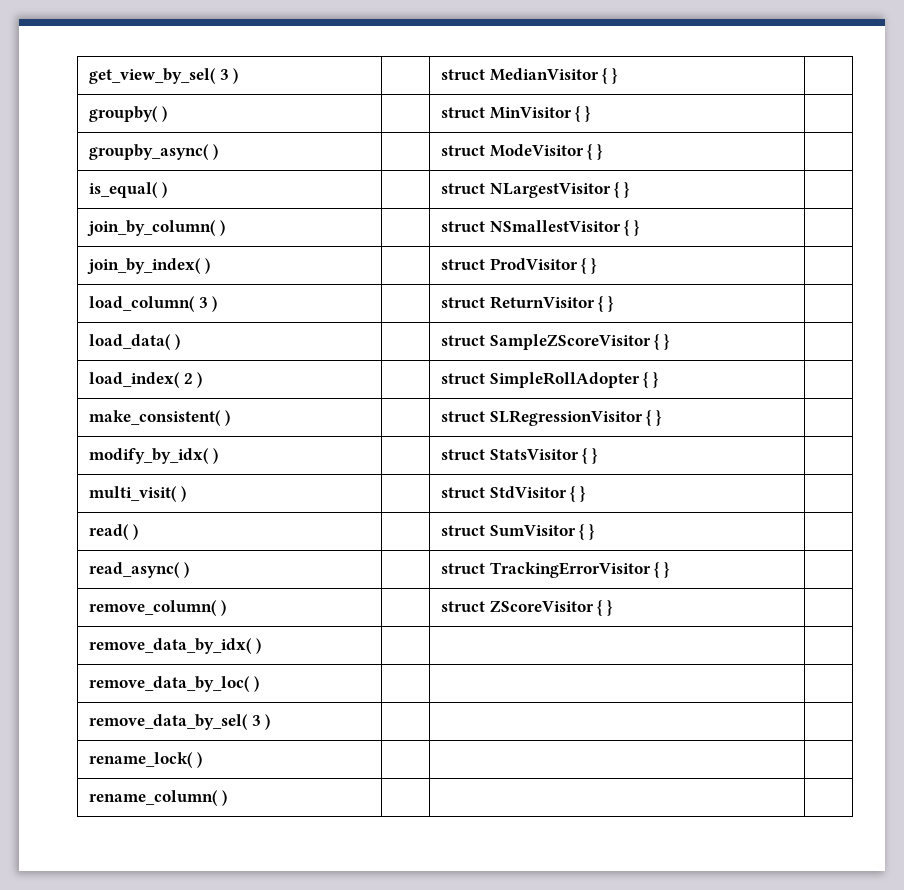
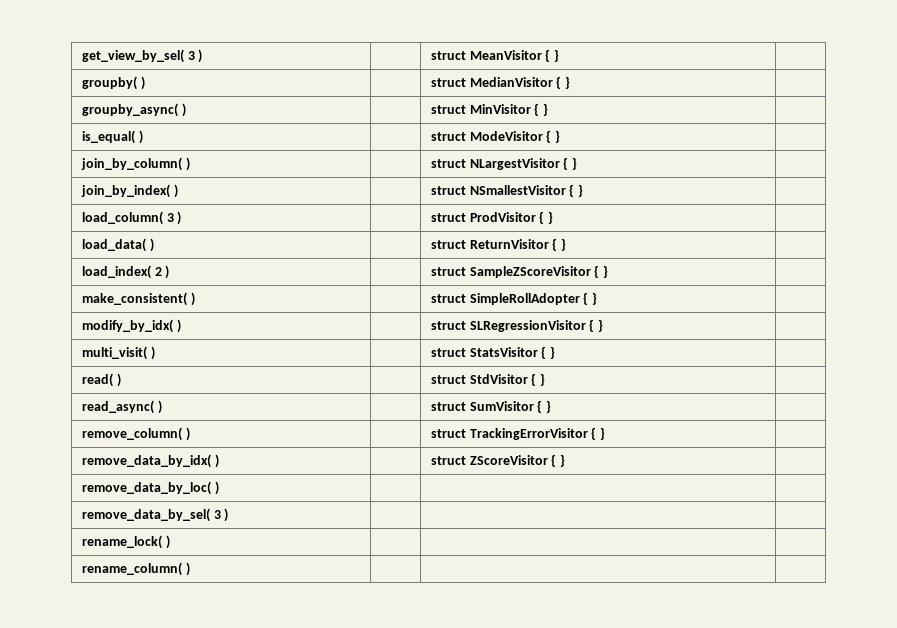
- get_view_by_sel( 3 ) | | struct MedianVisitor { } |
+ get_view_by_sel( 3 ) | | struct MeanVisitor { } |
+ groupby( ) | | struct MedianVisitor { } |
- groupby( ) | | struct MinVisitor { } |
+ groupby_async( ) | | struct MinVisitor { } |
- groupby_async( ) | | struct ModeVisitor { } |
+ is_equal( ) | | struct ModeVisitor { } |
- is_equal( ) | | struct NLargestVisitor { } |
+ join_by_column( ) | | struct NLargestVisitor { } |
- join_by_column( ) | | struct NSmallestVisitor { } |
+ join_by_index( ) | | struct NSmallestVisitor { } |
- join_by_index( ) | | struct ProdVisitor { } |
- load_column( 3 ) | | struct ReturnVisitor { } |
+ load_column( 3 ) | | struct ProdVisitor { } |
- load_data( ) | | struct SampleZScoreVisitor { } |
+ load_data( ) | | struct ReturnVisitor { } |
- load_index( 2 ) | | struct SimpleRollAdopter { } |
+ load_index( 2 ) | | struct SampleZScoreVisitor { } |
- make_consistent( ) | | struct SLRegressionVisitor { } |
+ make_consistent( ) | | struct SimpleRollAdopter { } |
- modify_by_idx( ) | | struct StatsVisitor { } |
+ modify_by_idx( ) | | struct SLRegressionVisitor { } |
- multi_visit( ) | | struct StdVisitor { } |
+ multi_visit( ) | | struct StatsVisitor { } |
- read( ) | | struct SumVisitor { } |
+ read( ) | | struct StdVisitor { } |
- read_async( ) | | struct TrackingErrorVisitor { } |
+ read_async( ) | | struct SumVisitor { } |
- remove_column( ) | | struct ZScoreVisitor { } |
+ remove_column( ) | | struct TrackingErrorVisitor { } |
- remove_data_by_idx( ) | | |
+ remove_data_by_idx( ) | | struct ZScoreVisitor { } |

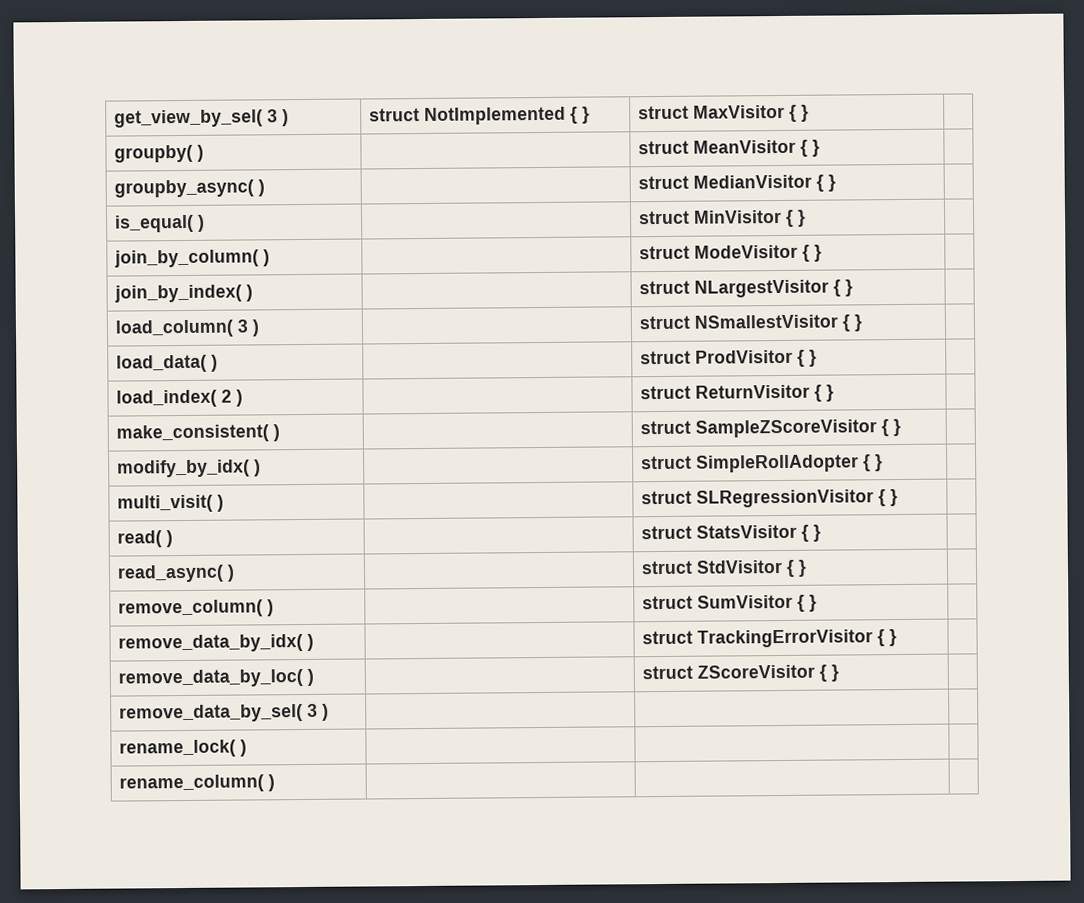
- get_view_by_sel( 3 ) | | struct MeanVisitor { } |
+ get_view_by_sel( 3 ) | struct NotImplemented { } | struct MaxVisitor { } |
+ groupby( ) | | struct MeanVisitor { } |
- groupby( ) | | struct MedianVisitor { } |
+ groupby_async( ) | | struct MedianVisitor { } |
- groupby_async( ) | | struct MinVisitor { } |
+ is_equal( ) | | struct MinVisitor { } |
- is_equal( ) | | struct ModeVisitor { } |
+ join_by_column( ) | | struct ModeVisitor { } |
- join_by_column( ) | | struct NLargestVisitor { } |
+ join_by_index( ) | | struct NLargestVisitor { } |
- join_by_index( ) | | struct NSmallestVisitor { } |
- load_column( 3 ) | | struct ProdVisitor { } |
+ load_column( 3 ) | | struct NSmallestVisitor { } |
- load_data( ) | | struct ReturnVisitor { } |
+ load_data( ) | | struct ProdVisitor { } |
- load_index( 2 ) | | struct SampleZScoreVisitor { } |
+ load_index( 2 ) | | struct ReturnVisitor { } |
- make_consistent( ) | | struct SimpleRollAdopter { } |
+ make_consistent( ) | | struct SampleZScoreVisitor { } |
- modify_by_idx( ) | | struct SLRegressionVisitor { } |
+ modify_by_idx( ) | | struct SimpleRollAdopter { } |
- multi_visit( ) | | struct StatsVisitor { } |
+ multi_visit( ) | | struct SLRegressionVisitor { } |
- read( ) | | struct StdVisitor { } |
+ read( ) | | struct StatsVisitor { } |
- read_async( ) | | struct SumVisitor { } |
+ read_async( ) | | struct StdVisitor { } |
- remove_column( ) | | struct TrackingErrorVisitor { } |
+ remove_column( ) | | struct SumVisitor { } |
- remove_data_by_idx( ) | | struct ZScoreVisitor { } |
+ remove_data_by_idx( ) | | struct TrackingErrorVisitor { } |
- remove_data_by_loc( ) | | |
+ remove_data_by_loc( ) | | struct ZScoreVisitor { } |

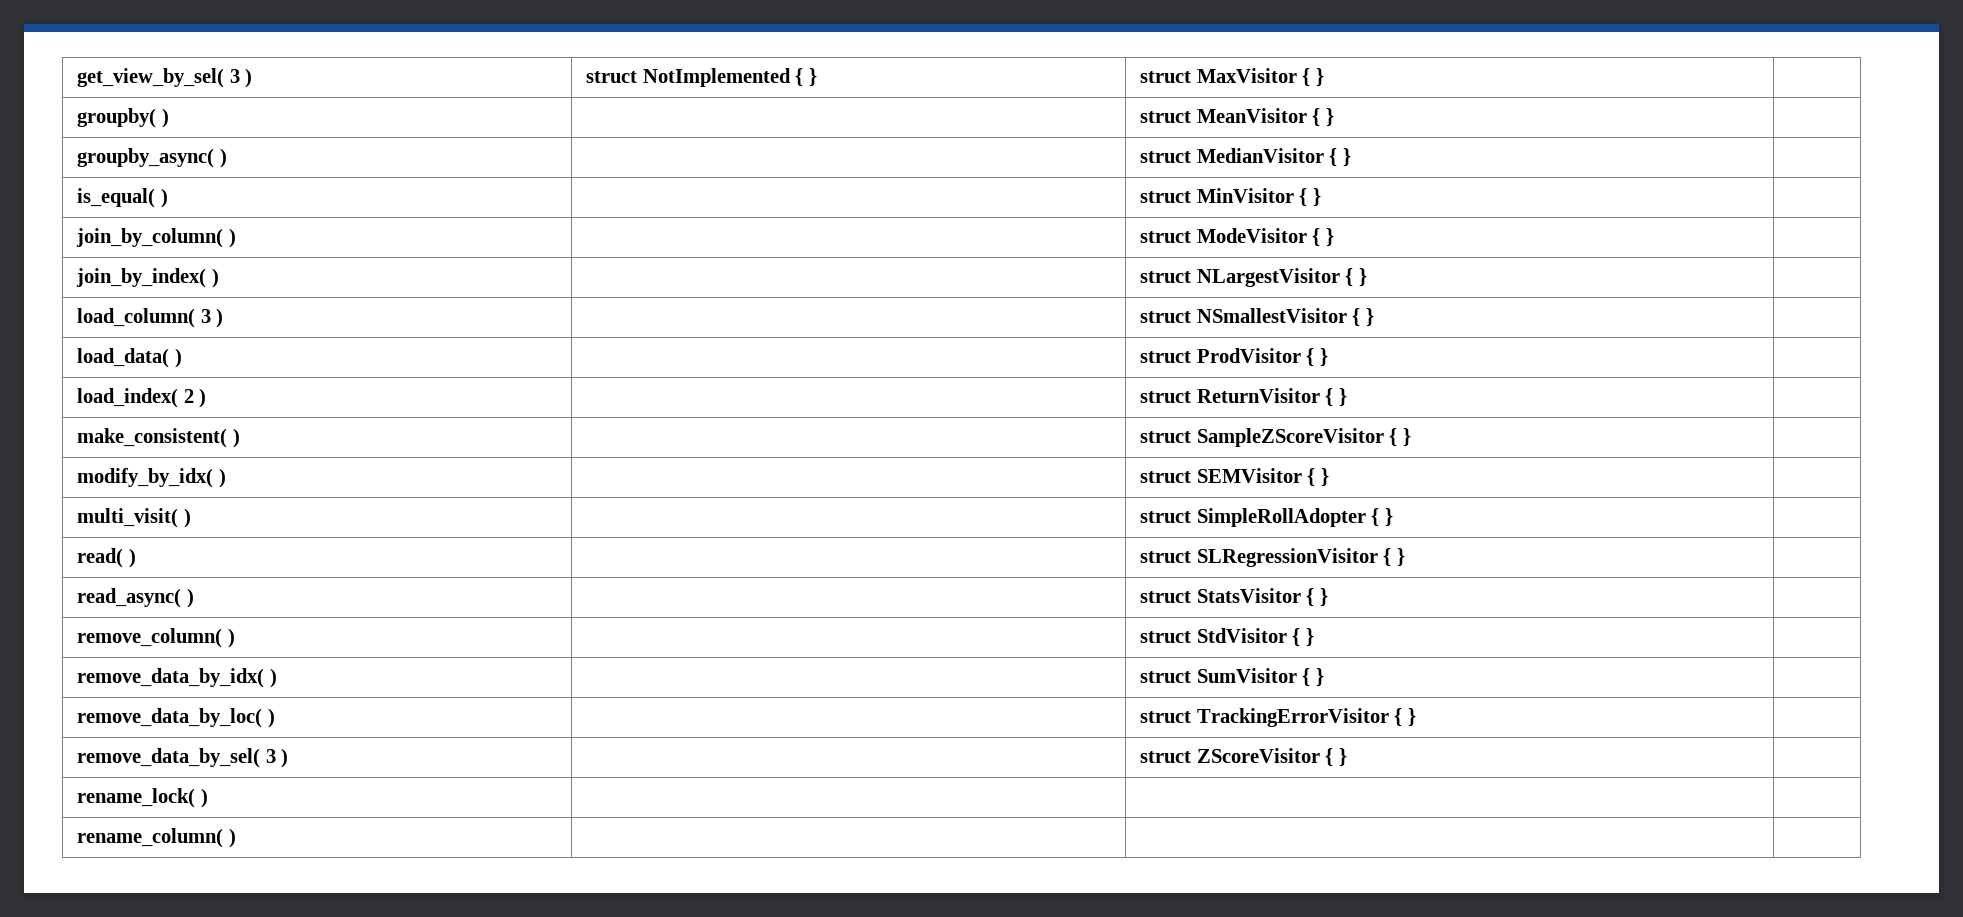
- modify_by_idx( ) | | struct SimpleRollAdopter { } |
+ modify_by_idx( ) | | struct SEMVisitor { } |
- multi_visit( ) | | struct SLRegressionVisitor { } |
+ multi_visit( ) | | struct SimpleRollAdopter { } |
- read( ) | | struct StatsVisitor { } |
+ read( ) | | struct SLRegressionVisitor { } |
- read_async( ) | | struct StdVisitor { } |
+ read_async( ) | | struct StatsVisitor { } |
- remove_column( ) | | struct SumVisitor { } |
+ remove_column( ) | | struct StdVisitor { } |
- remove_data_by_idx( ) | | struct TrackingErrorVisitor { } |
+ remove_data_by_idx( ) | | struct SumVisitor { } |
- remove_data_by_loc( ) | | struct ZScoreVisitor { } |
+ remove_data_by_loc( ) | | struct TrackingErrorVisitor { } |
- remove_data_by_sel( 3 ) | | |
+ remove_data_by_sel( 3 ) | | struct ZScoreVisitor { } |

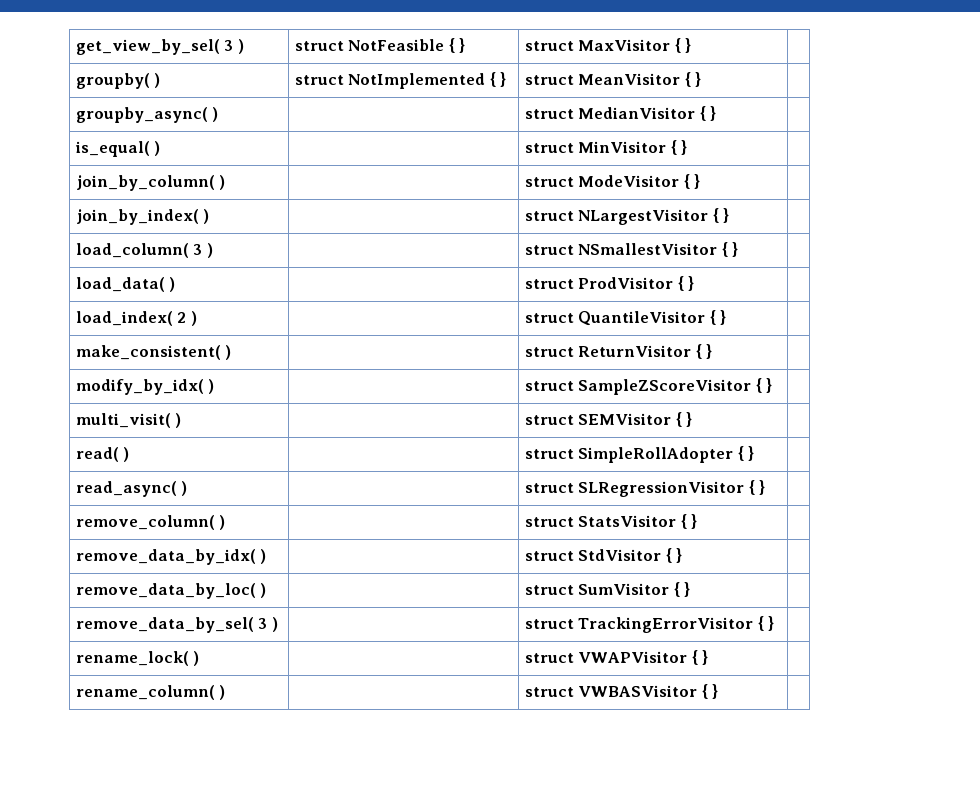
- get_view_by_sel( 3 ) | struct NotImplemented { } | struct MaxVisitor { } |
+ get_view_by_sel( 3 ) | struct NotFeasible { } | struct MaxVisitor { } |
- groupby( ) | | struct MeanVisitor { } |
+ groupby( ) | struct NotImplemented { } | struct MeanVisitor { } |
- load_index( 2 ) | | struct ReturnVisitor { } |
+ load_index( 2 ) | | struct QuantileVisitor { } |
- make_consistent( ) | | struct SampleZScoreVisitor { } |
+ make_consistent( ) | | struct ReturnVisitor { } |
- modify_by_idx( ) | | struct SEMVisitor { } |
+ modify_by_idx( ) | | struct SampleZScoreVisitor { } |
- multi_visit( ) | | struct SimpleRollAdopter { } |
+ multi_visit( ) | | struct SEMVisitor { } |
- read( ) | | struct SLRegressionVisitor { } |
+ read( ) | | struct SimpleRollAdopter { } |
- read_async( ) | | struct StatsVisitor { } |
+ read_async( ) | | struct SLRegressionVisitor { } |
- remove_column( ) | | struct StdVisitor { } |
+ remove_column( ) | | struct StatsVisitor { } |
- remove_data_by_idx( ) | | struct SumVisitor { } |
+ remove_data_by_idx( ) | | struct StdVisitor { } |
- remove_data_by_loc( ) | | struct TrackingErrorVisitor { } |
+ remove_data_by_loc( ) | | struct SumVisitor { } |
- remove_data_by_sel( 3 ) | | struct ZScoreVisitor { } |
+ remove_data_by_sel( 3 ) | | struct TrackingErrorVisitor { } |
- rename_lock( ) | | |
- rename_column( ) | | |
+ rename_lock( ) | | struct VWAPVisitor { } |
+ rename_column( ) | | struct VWBASVisitor { } |

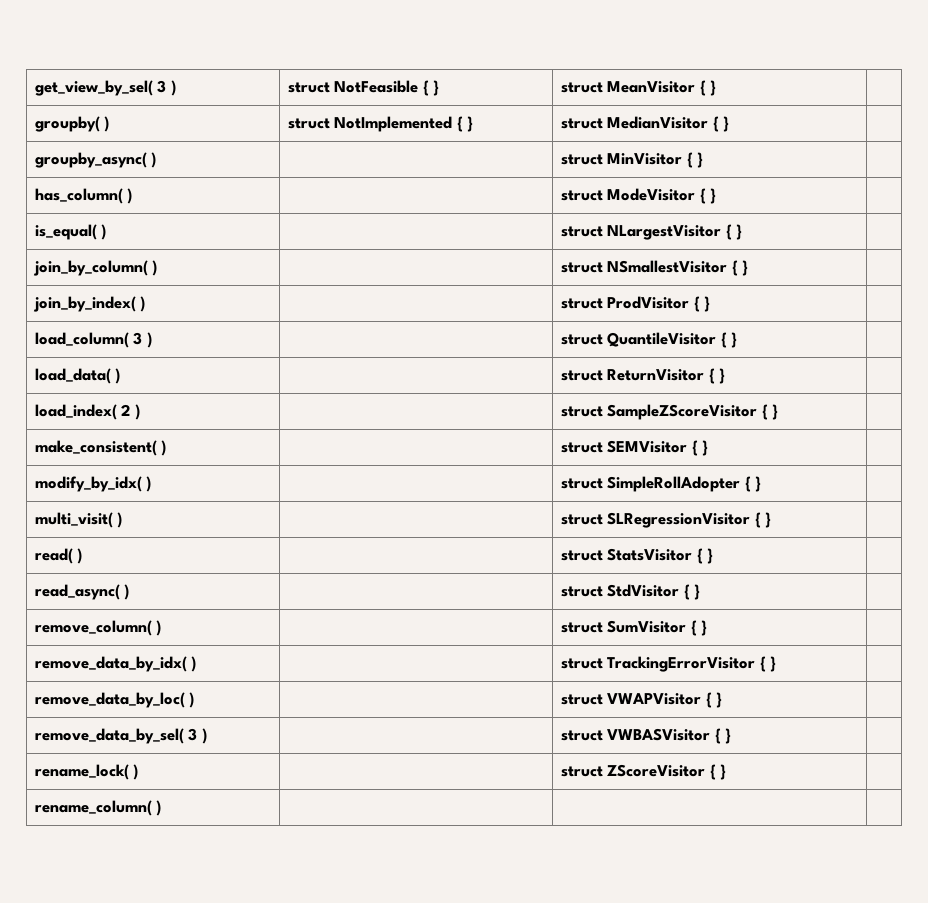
- get_view_by_sel( 3 ) | struct NotFeasible { } | struct MaxVisitor { } |
+ get_view_by_sel( 3 ) | struct NotFeasible { } | struct MeanVisitor { } |
- groupby( ) | struct NotImplemented { } | struct MeanVisitor { } |
+ groupby( ) | struct NotImplemented { } | struct MedianVisitor { } |
- groupby_async( ) | | struct MedianVisitor { } |
+ groupby_async( ) | | struct MinVisitor { } |
+ has_column( ) | | struct ModeVisitor { } |
- is_equal( ) | | struct MinVisitor { } |
+ is_equal( ) | | struct NLargestVisitor { } |
- join_by_column( ) | | struct ModeVisitor { } |
+ join_by_column( ) | | struct NSmallestVisitor { } |
- join_by_index( ) | | struct NLargestVisitor { } |
+ join_by_index( ) | | struct ProdVisitor { } |
- load_column( 3 ) | | struct NSmallestVisitor { } |
+ load_column( 3 ) | | struct QuantileVisitor { } |
- load_data( ) | | struct ProdVisitor { } |
+ load_data( ) | | struct ReturnVisitor { } |
- load_index( 2 ) | | struct QuantileVisitor { } |
+ load_index( 2 ) | | struct SampleZScoreVisitor { } |
- make_consistent( ) | | struct ReturnVisitor { } |
+ make_consistent( ) | | struct SEMVisitor { } |
- modify_by_idx( ) | | struct SampleZScoreVisitor { } |
+ modify_by_idx( ) | | struct SimpleRollAdopter { } |
- multi_visit( ) | | struct SEMVisitor { } |
+ multi_visit( ) | | struct SLRegressionVisitor { } |
- read( ) | | struct SimpleRollAdopter { } |
+ read( ) | | struct StatsVisitor { } |
- read_async( ) | | struct SLRegressionVisitor { } |
+ read_async( ) | | struct StdVisitor { } |
- remove_column( ) | | struct StatsVisitor { } |
+ remove_column( ) | | struct SumVisitor { } |
- remove_data_by_idx( ) | | struct StdVisitor { } |
+ remove_data_by_idx( ) | | struct TrackingErrorVisitor { } |
- remove_data_by_loc( ) | | struct SumVisitor { } |
+ remove_data_by_loc( ) | | struct VWAPVisitor { } |
- remove_data_by_sel( 3 ) | | struct TrackingErrorVisitor { } |
+ remove_data_by_sel( 3 ) | | struct VWBASVisitor { } |
- rename_lock( ) | | struct VWAPVisitor { } |
+ rename_lock( ) | | struct ZScoreVisitor { } |
- rename_column( ) | | struct VWBASVisitor { } |
+ rename_column( ) | | |

